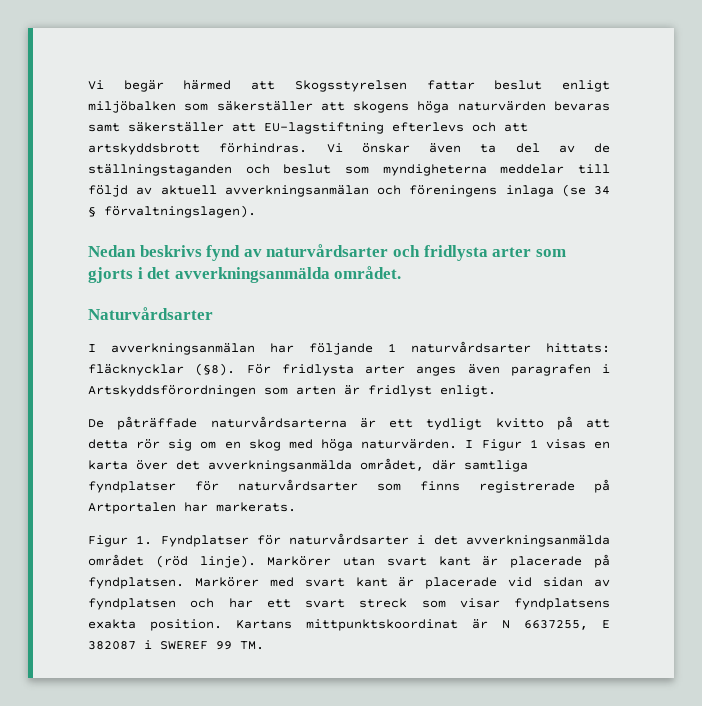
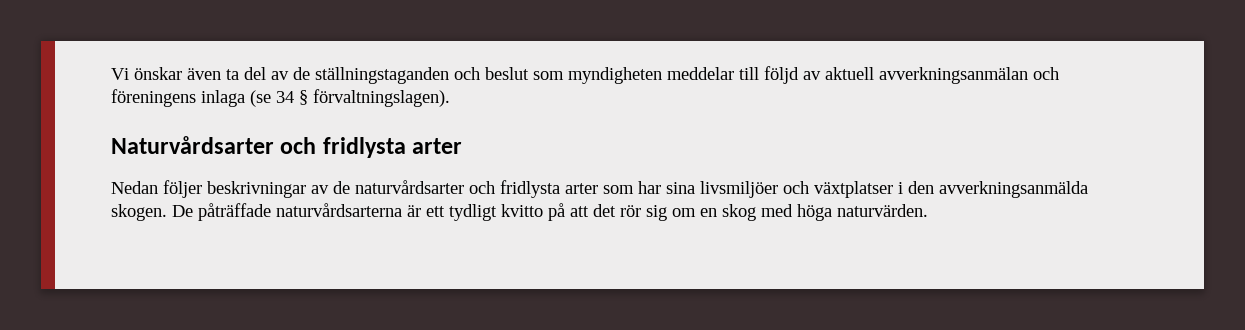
- Vi begär härmed att Skogsstyrelsen fattar beslut enligt miljöbalken som säkerställer att skogens höga naturvärden bevaras samt säkerställer att EU-lagstiftning efterlevs och att artskyddsbrott förhindras. Vi önskar även ta del av de ställningstaganden och beslut som myndigheterna meddelar till följd av aktuell avverkningsanmälan och föreningens inlaga (se 34 § förvaltningslagen).
+ Vi önskar även ta del av de ställningstaganden och beslut som myndigheten meddelar till följd av aktuell avverkningsanmälan och föreningens inlaga (se 34 § förvaltningslagen).
- Nedan beskrivs fynd av naturvårdsarter och fridlysta arter som gjorts i det avverkningsanmälda området.
- Naturvårdsarter
- I avverkningsanmälan har följande 1 naturvårdsarter hittats: fläcknycklar (§8). För fridlysta arter anges även paragrafen i Artskyddsförordningen som arten är fridlyst enligt.
- De påträffade naturvårdsarterna är ett tydligt kvitto på att detta rör sig om en skog med höga naturvärden. I Figur 1 visas en karta över det avverkningsanmälda området, där samtliga fyndplatser för naturvårdsarter som finns registrerade på Artportalen har markerats.
- Figur 1. Fyndplatser för naturvårdsarter i det avverkningsanmälda området (röd linje). Markörer utan svart kant är placerade på fyndplatsen. Markörer med svart kant är placerade vid sidan av fyndplatsen och har ett svart streck som visar fyndplatsens exakta position. Kartans mittpunktskoordinat är N 6637255, E 382087 i SWEREF 99 TM.
+ Naturvårdsarter och fridlysta arter
+ Nedan följer beskrivningar av de naturvårdsarter och fridlysta arter som har sina livsmiljöer och växtplatser i den avverkningsanmälda skogen. De påträffade naturvårdsarterna är ett tydligt kvitto på att det rör sig om en skog med höga naturvärden.

